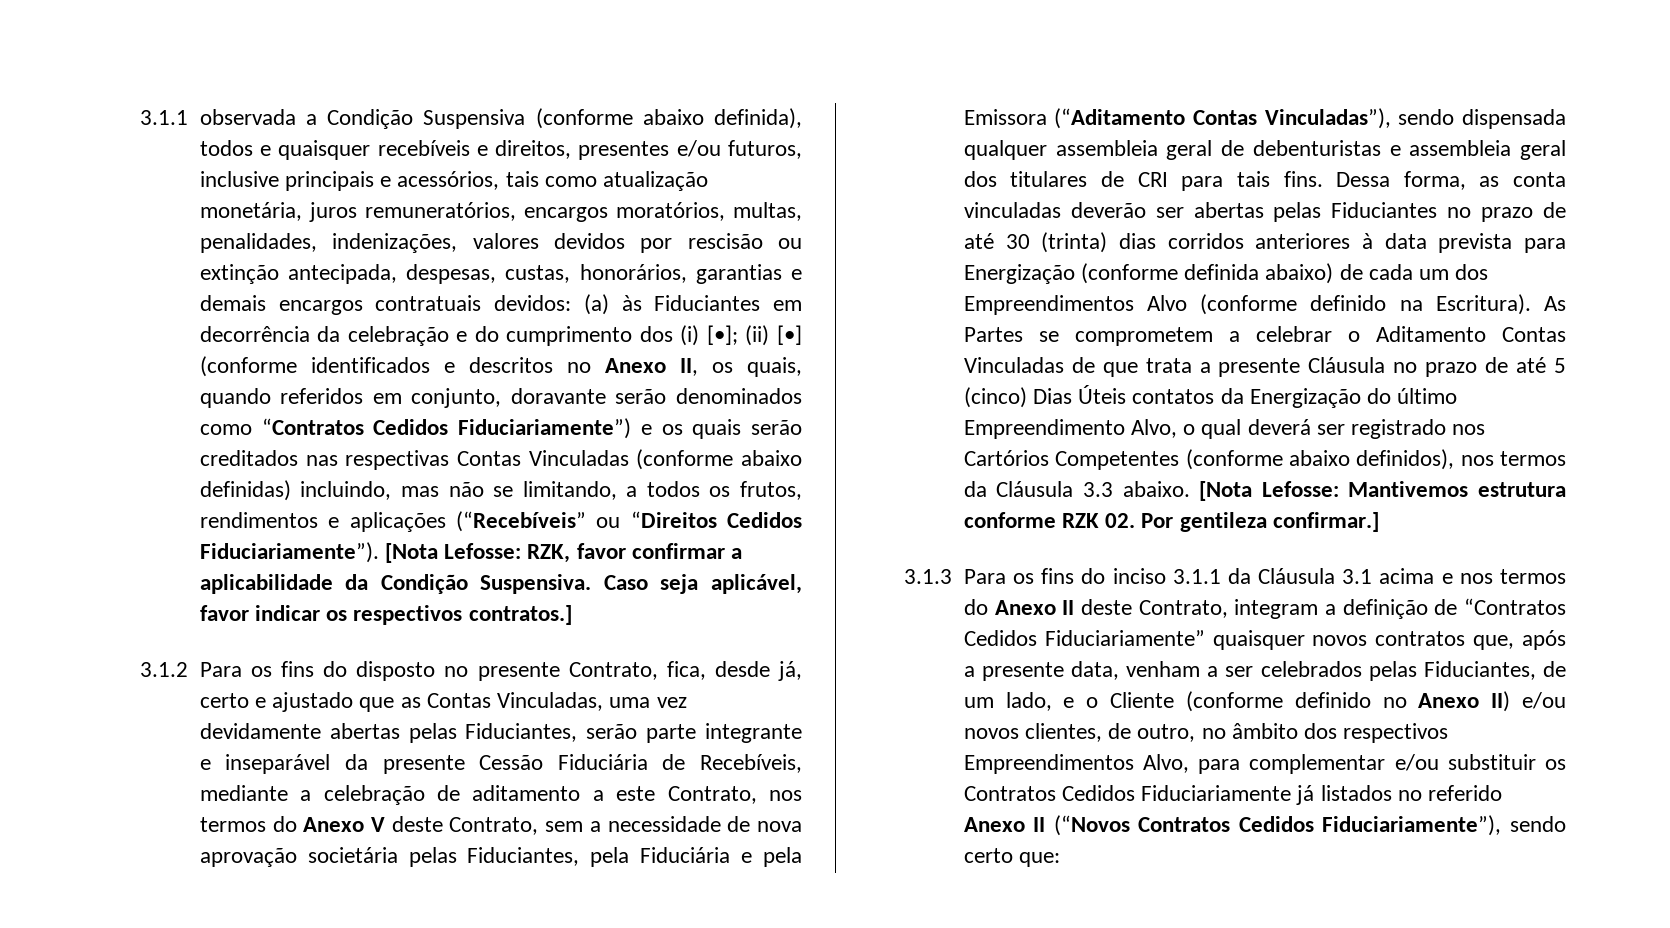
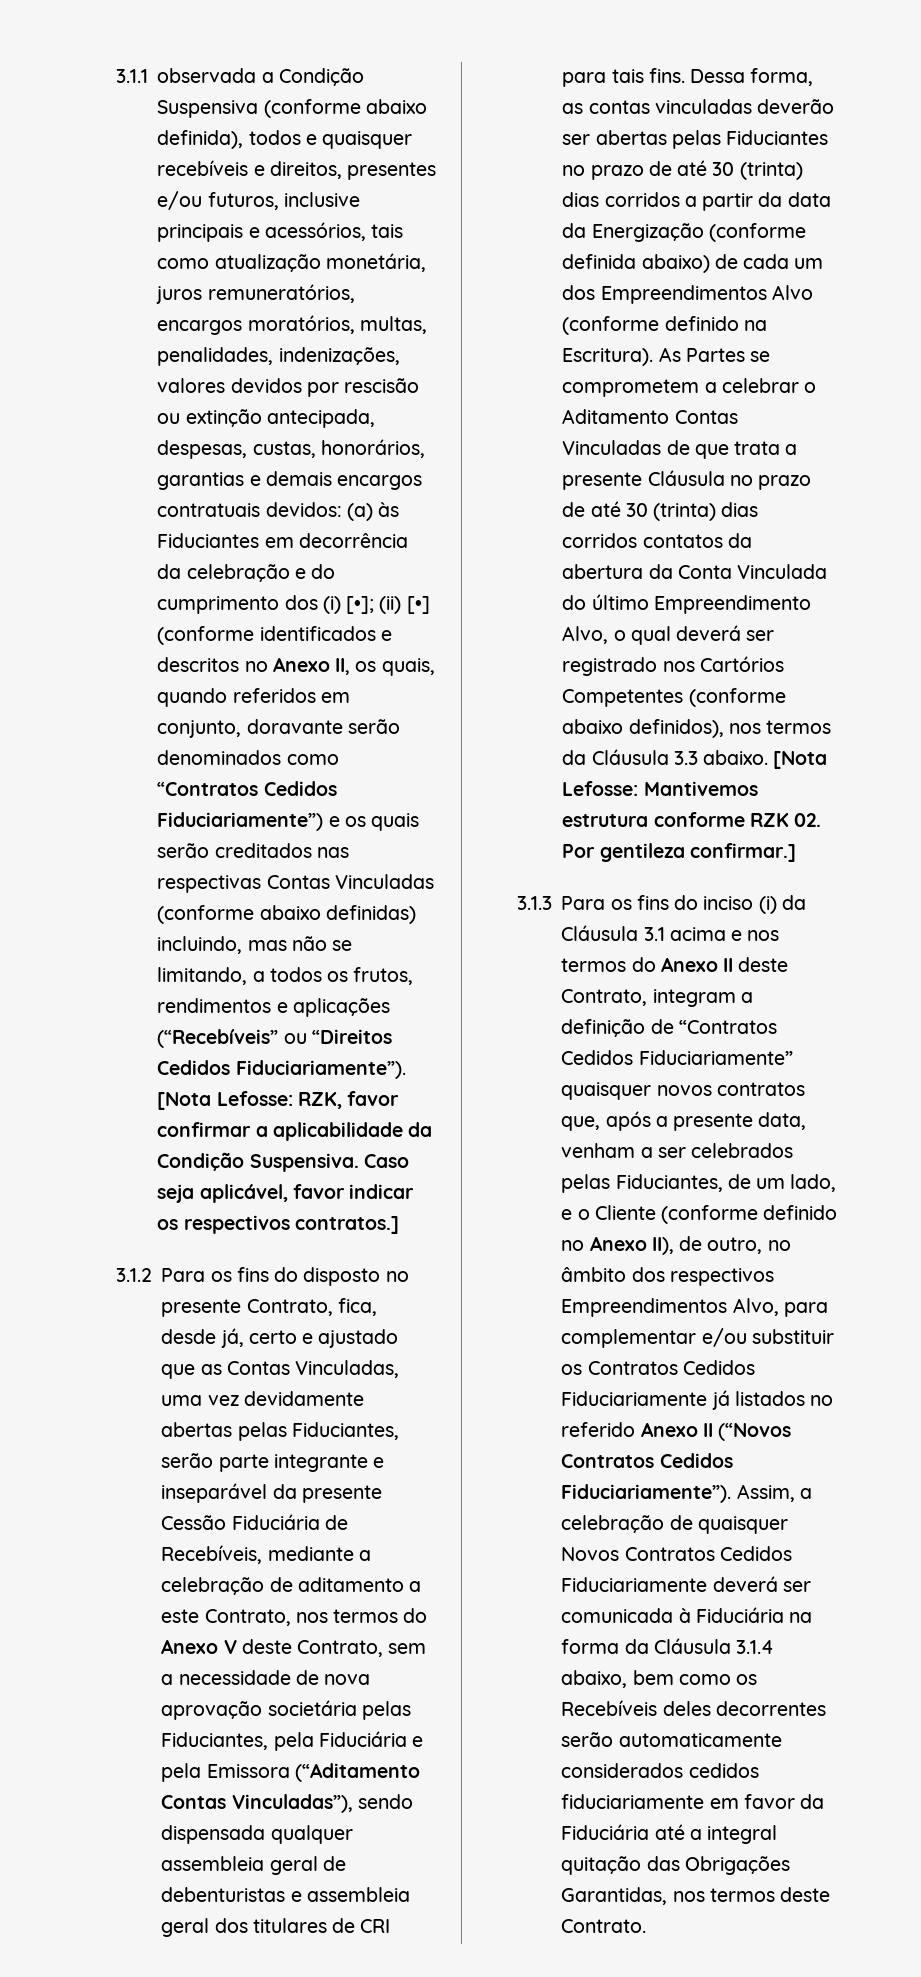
- Dessa forma, as conta vinculadas deverão ser abertas pelas Fiduciantes no prazo de até 30 (trinta) dias corridos anteriores à data prevista para Energização (conforme definida abaixo) de cada um dos Empreendimentos Alvo (conforme definido na Escritura).
+ Dessa forma, as contas vinculadas deverão ser abertas pelas Fiduciantes no prazo de até 30 (trinta) dias corridos a partir da data da Energização (conforme definida abaixo) de cada um dos Empreendimentos Alvo (conforme definido na Escritura).
- As Partes se comprometem a celebrar o Aditamento Contas Vinculadas de que trata a presente Cláusula no prazo de até 5 (cinco) Dias Úteis contatos da Energização do último Empreendimento Alvo, o qual deverá ser registrado nos Cartórios Competentes (conforme abaixo definidos), nos termos da Cláusula 3.3 abaixo.
+ As Partes se comprometem a celebrar o Aditamento Contas Vinculadas de que trata a presente Cláusula no prazo de até 30 (trinta) dias corridos contatos da abertura da Conta Vinculada do último Empreendimento Alvo, o qual deverá ser registrado nos Cartórios Competentes (conforme abaixo definidos), nos termos da Cláusula 3.3 abaixo.
- 3.1.3 Para os fins do inciso 3.1.1 da Cláusula 3.1 acima e nos termos do Anexo II deste Contrato, integram a definição de “Contratos Cedidos Fiduciariamente” quaisquer novos contratos que, após a presente data, venham a ser celebrados pelas Fiduciantes, de um lado, e o Cliente (conforme definido no Anexo II) e/ou novos clientes, de outro, no âmbito dos respectivos Empreendimentos Alvo, para complementar e/ou substituir os Contratos Cedidos Fiduciariamente já listados no referido Anexo II (“Novos Contratos Cedidos Fiduciariamente”), sendo certo que:
+ 3.1.3 Para os fins do inciso (i) da Cláusula 3.1 acima e nos termos do Anexo II deste Contrato, integram a definição de “Contratos Cedidos Fiduciariamente” quaisquer novos contratos que, após a presente data, venham a ser celebrados pelas Fiduciantes, de um lado, e o Cliente (conforme definido no Anexo II), de outro, no âmbito dos respectivos Empreendimentos Alvo, para complementar e/ou substituir os Contratos Cedidos Fiduciariamente já listados no referido Anexo II (“Novos Contratos Cedidos Fiduciariamente”). Assim, a celebração de quaisquer Novos Contratos Cedidos Fiduciariamente deverá ser comunicada à Fiduciária na forma da Cláusula 3.1.4 abaixo, bem como os Recebíveis deles decorrentes serão automaticamente considerados cedidos fiduciariamente em favor da Fiduciária até a integral quitação das Obrigações Garantidas, nos termos deste Contrato.

